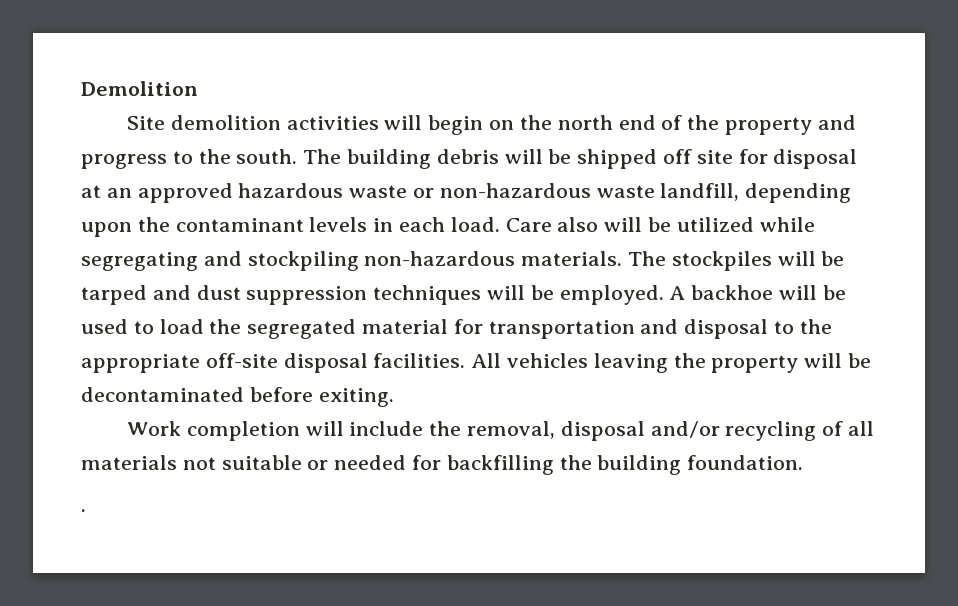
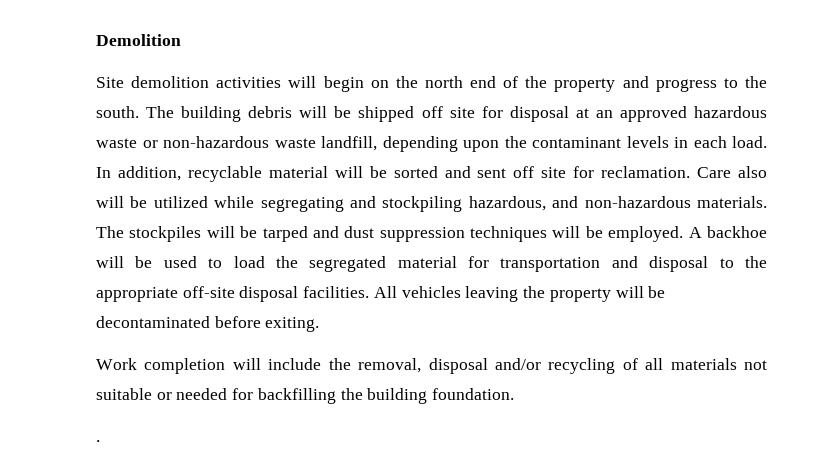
+ In addition, recyclable material will be sorted and sent off site for reclamation.
- Care also will be utilized while segregating and stockpiling non-hazardous materials.
+ Care also will be utilized while segregating and stockpiling hazardous, and non-hazardous materials.

